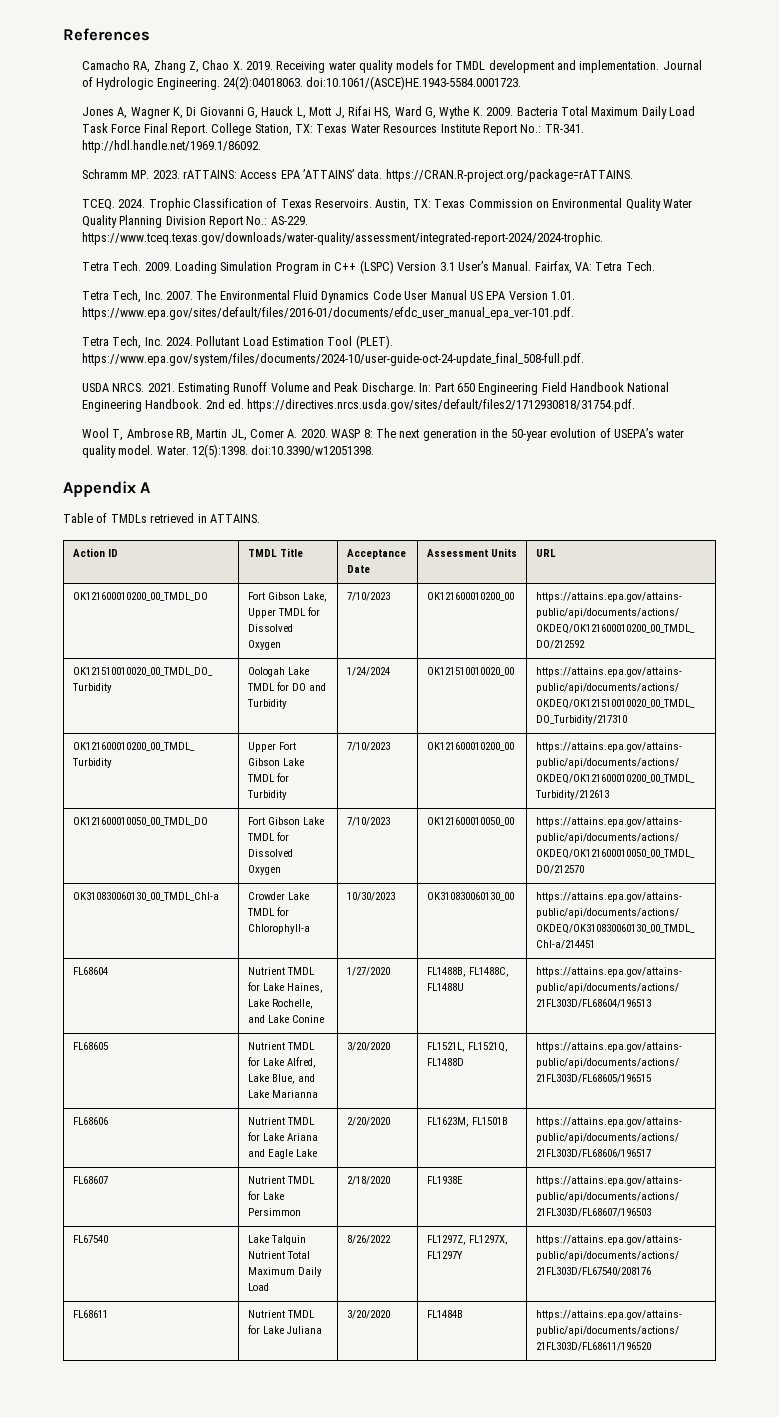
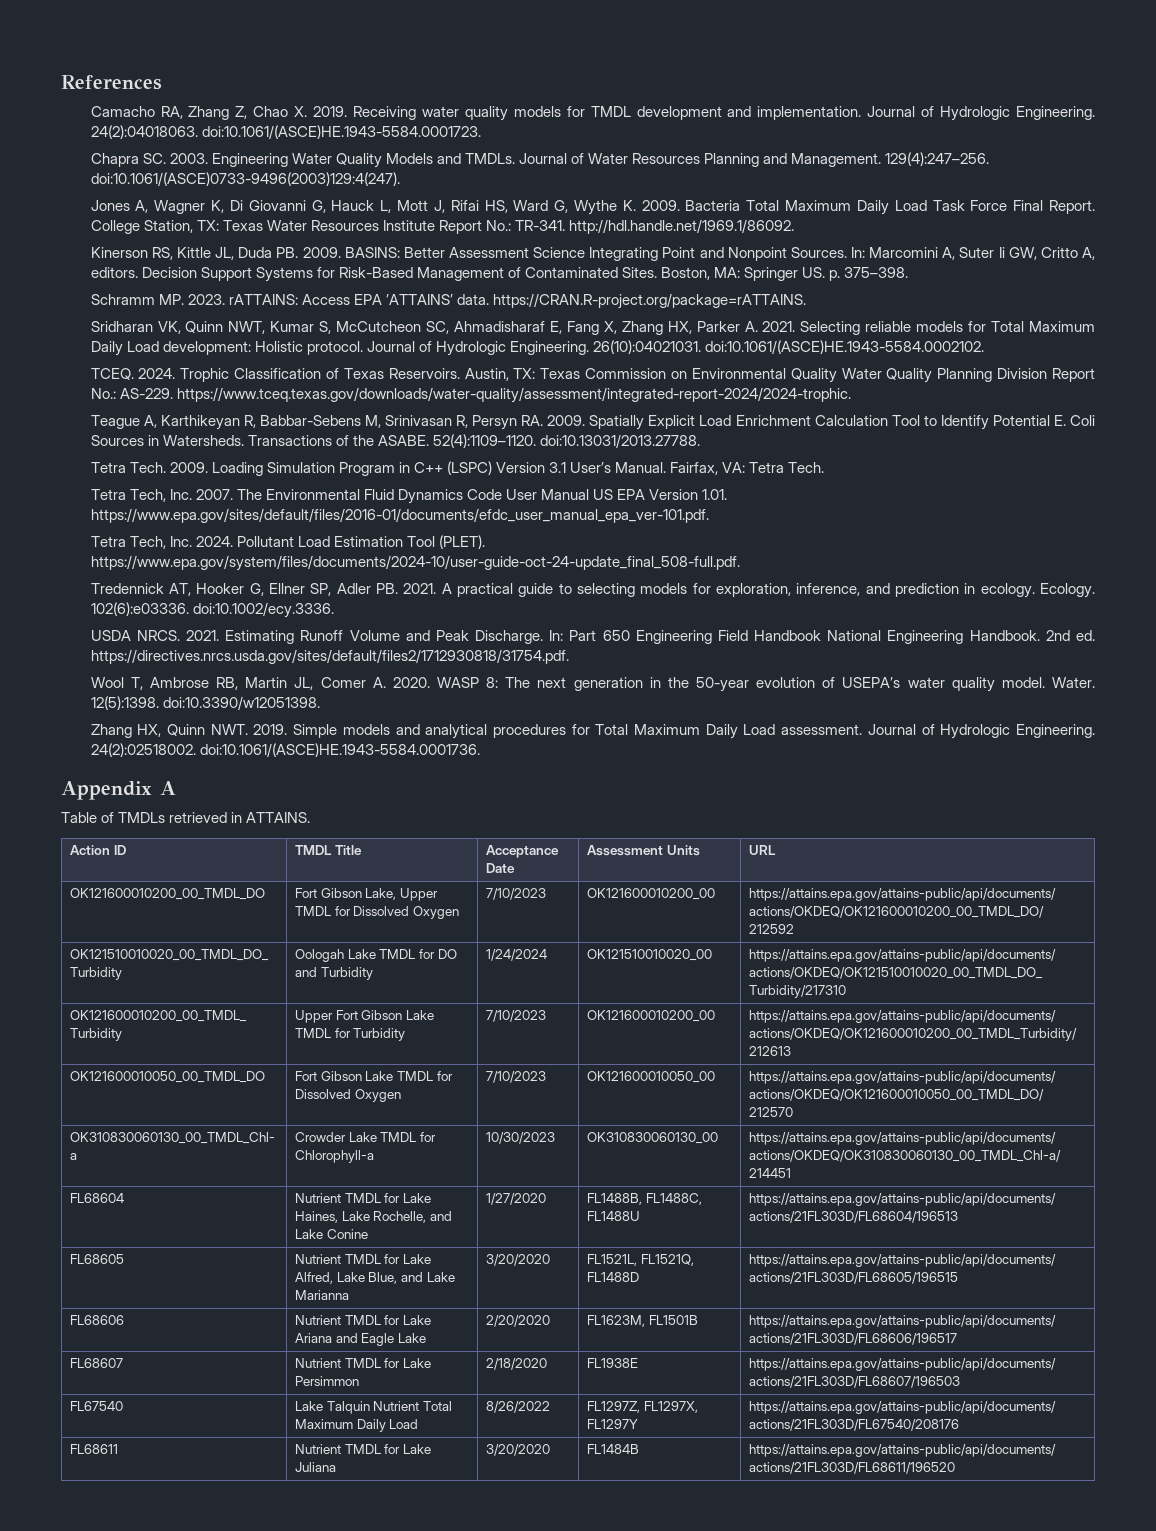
+ Chapra SC. 2003. Engineering Water Quality Models and TMDLs. Journal of Water Resources Planning and Management. 129(4):247–256. doi:10.1061/(ASCE)0733-9496(2003)129:4(247).
+ Kinerson RS, Kittle JL, Duda PB. 2009. BASINS: Better Assessment Science Integrating Point and Nonpoint Sources. In: Marcomini A, Suter Ii GW, Critto A, editors. Decision Support Systems for Risk-Based Management of Contaminated Sites. Boston, MA: Springer US. p. 375–398.
+ Sridharan VK, Quinn NWT, Kumar S, McCutcheon SC, Ahmadisharaf E, Fang X, Zhang HX, Parker A. 2021. Selecting reliable models for Total Maximum Daily Load development: Holistic protocol. Journal of Hydrologic Engineering. 26(10):04021031. doi:10.1061/(ASCE)HE.1943-5584.0002102.
+ Teague A, Karthikeyan R, Babbar-Sebens M, Srinivasan R, Persyn RA. 2009. Spatially Explicit Load Enrichment Calculation Tool to Identify Potential E. Coli Sources in Watersheds. Transactions of the ASABE. 52(4):1109–1120. doi:10.13031/2013.27788.
+ Tredennick AT, Hooker G, Ellner SP, Adler PB. 2021. A practical guide to selecting models for exploration, inference, and prediction in ecology. Ecology. 102(6):e03336. doi:10.1002/ecy.3336.
+ Zhang HX, Quinn NWT. 2019. Simple models and analytical procedures for Total Maximum Daily Load assessment. Journal of Hydrologic Engineering. 24(2):02518002. doi:10.1061/(ASCE)HE.1943-5584.0001736.

